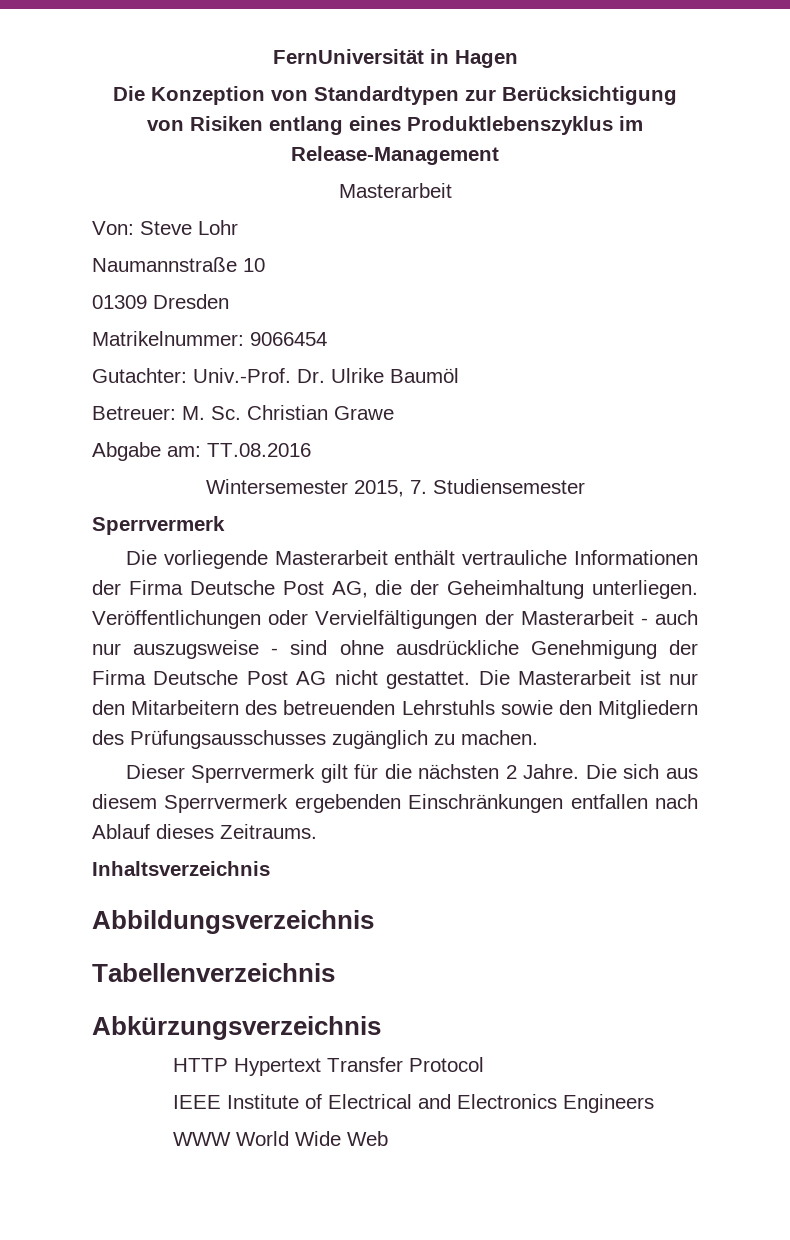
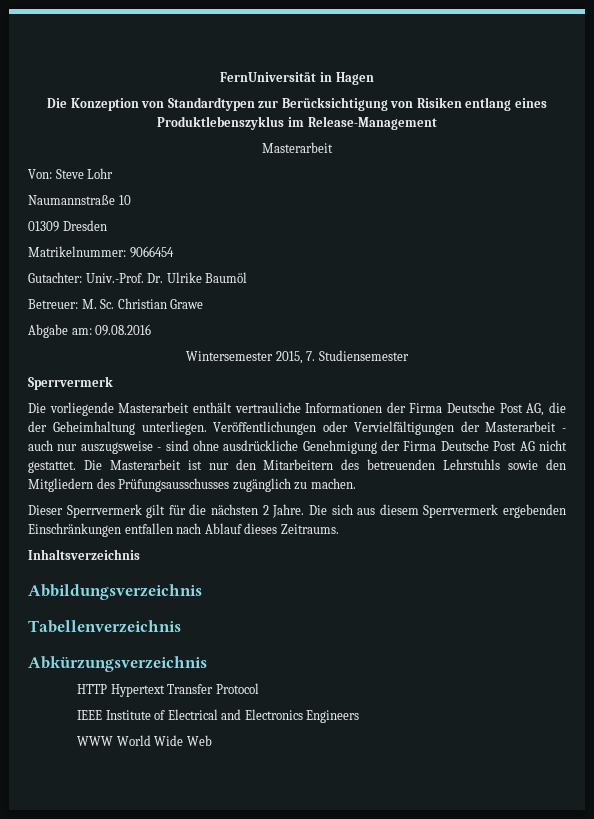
- Abgabe am: TT.08.2016
+ Abgabe am: 09.08.2016

